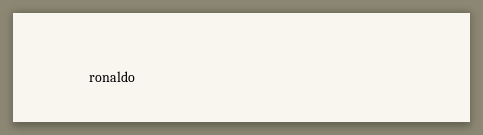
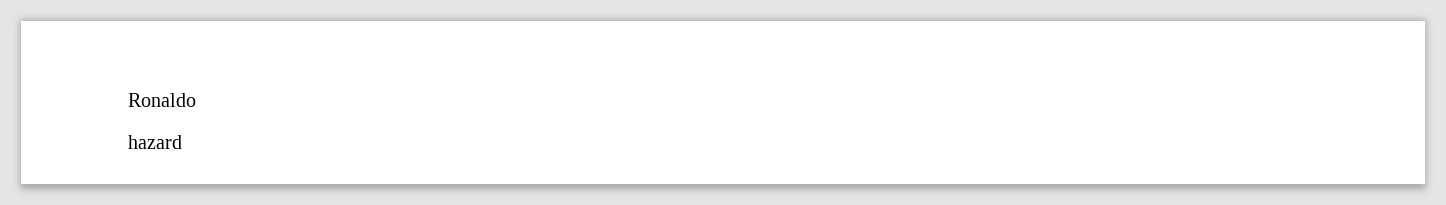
- ronaldo
+ Ronaldo
+ hazard

